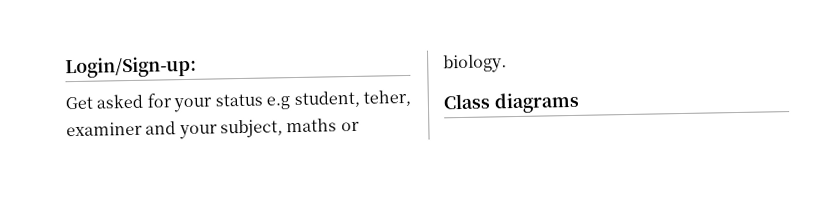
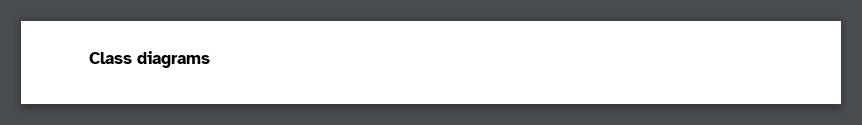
- Login/Sign-up:
- Get asked for your status e.g student, teher, examiner and your subject, maths or biology.

